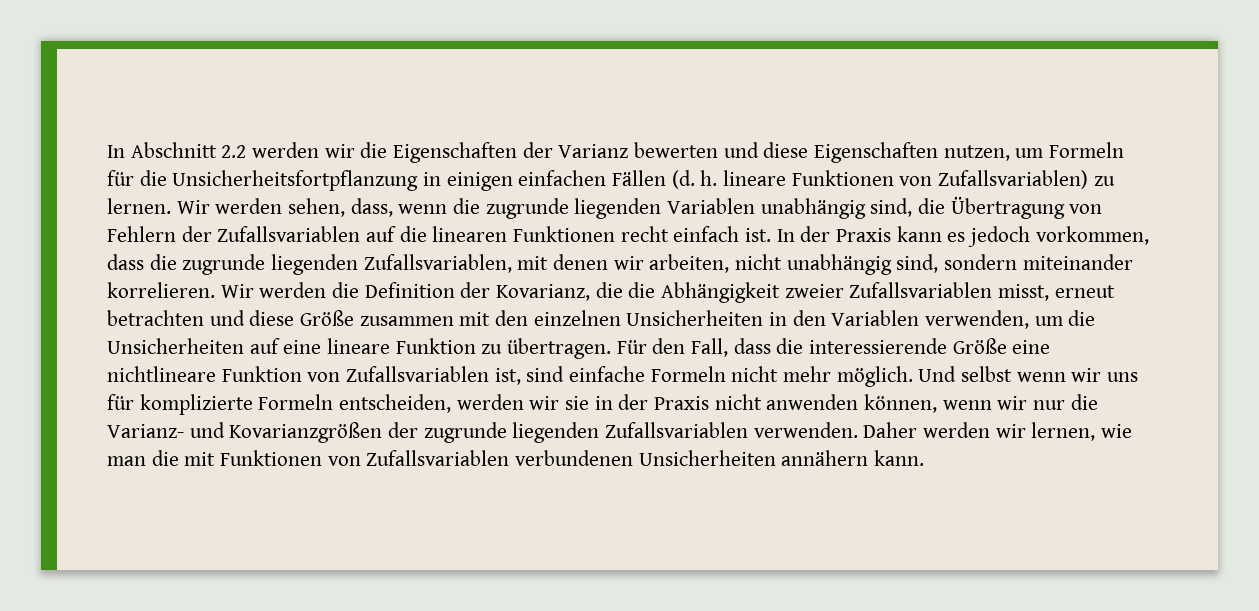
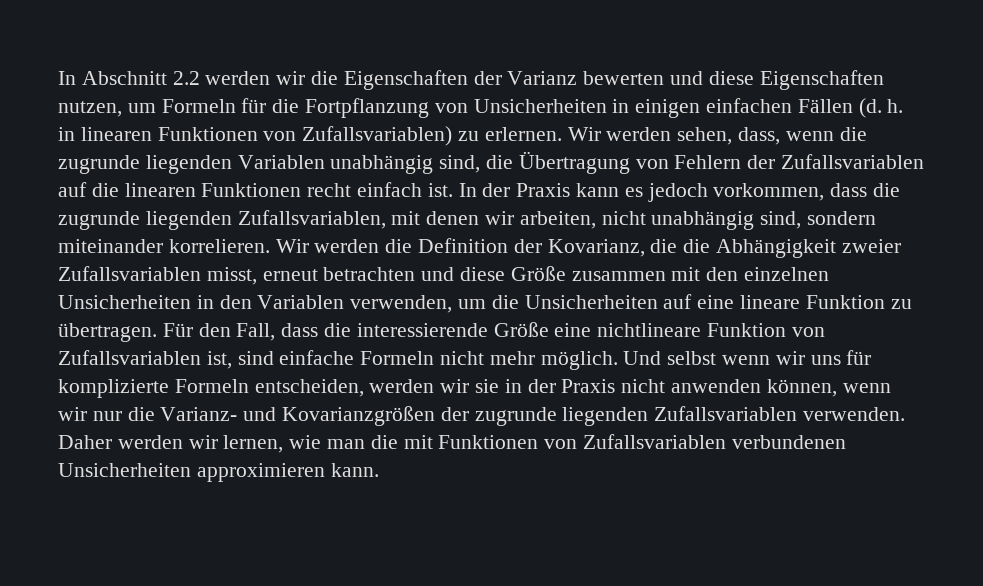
- In Abschnitt 2.2 werden wir die Eigenschaften der Varianz bewerten und diese Eigenschaften nutzen, um Formeln für die Unsicherheitsfortpflanzung in einigen einfachen Fällen (d. h. lineare Funktionen von Zufallsvariablen) zu lernen.
+ In Abschnitt 2.2 werden wir die Eigenschaften der Varianz bewerten und diese Eigenschaften nutzen, um Formeln für die Fortpflanzung von Unsicherheiten in einigen einfachen Fällen (d. h. in linearen Funktionen von Zufallsvariablen) zu erlernen.
- Daher werden wir lernen, wie man die mit Funktionen von Zufallsvariablen verbundenen Unsicherheiten annähern kann.
+ Daher werden wir lernen, wie man die mit Funktionen von Zufallsvariablen verbundenen Unsicherheiten approximieren kann.

